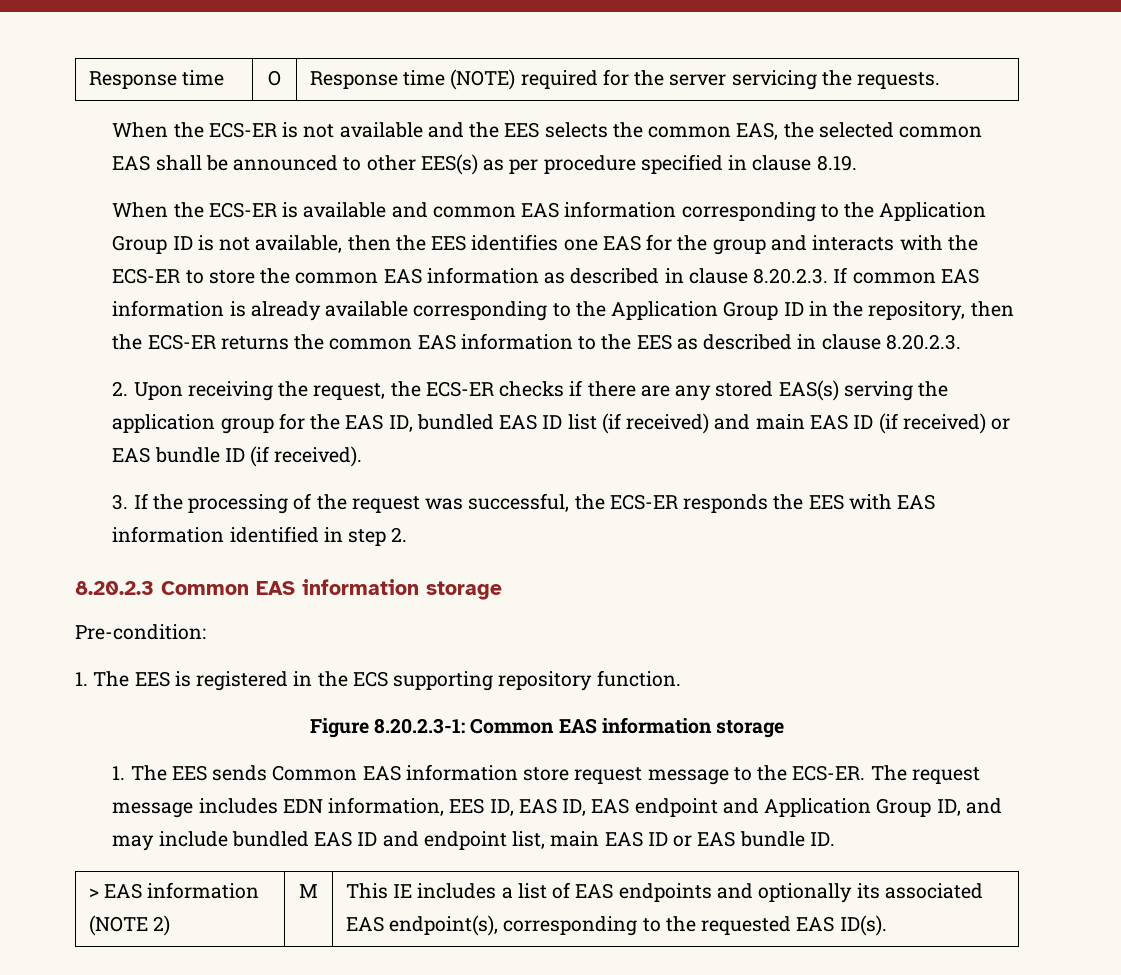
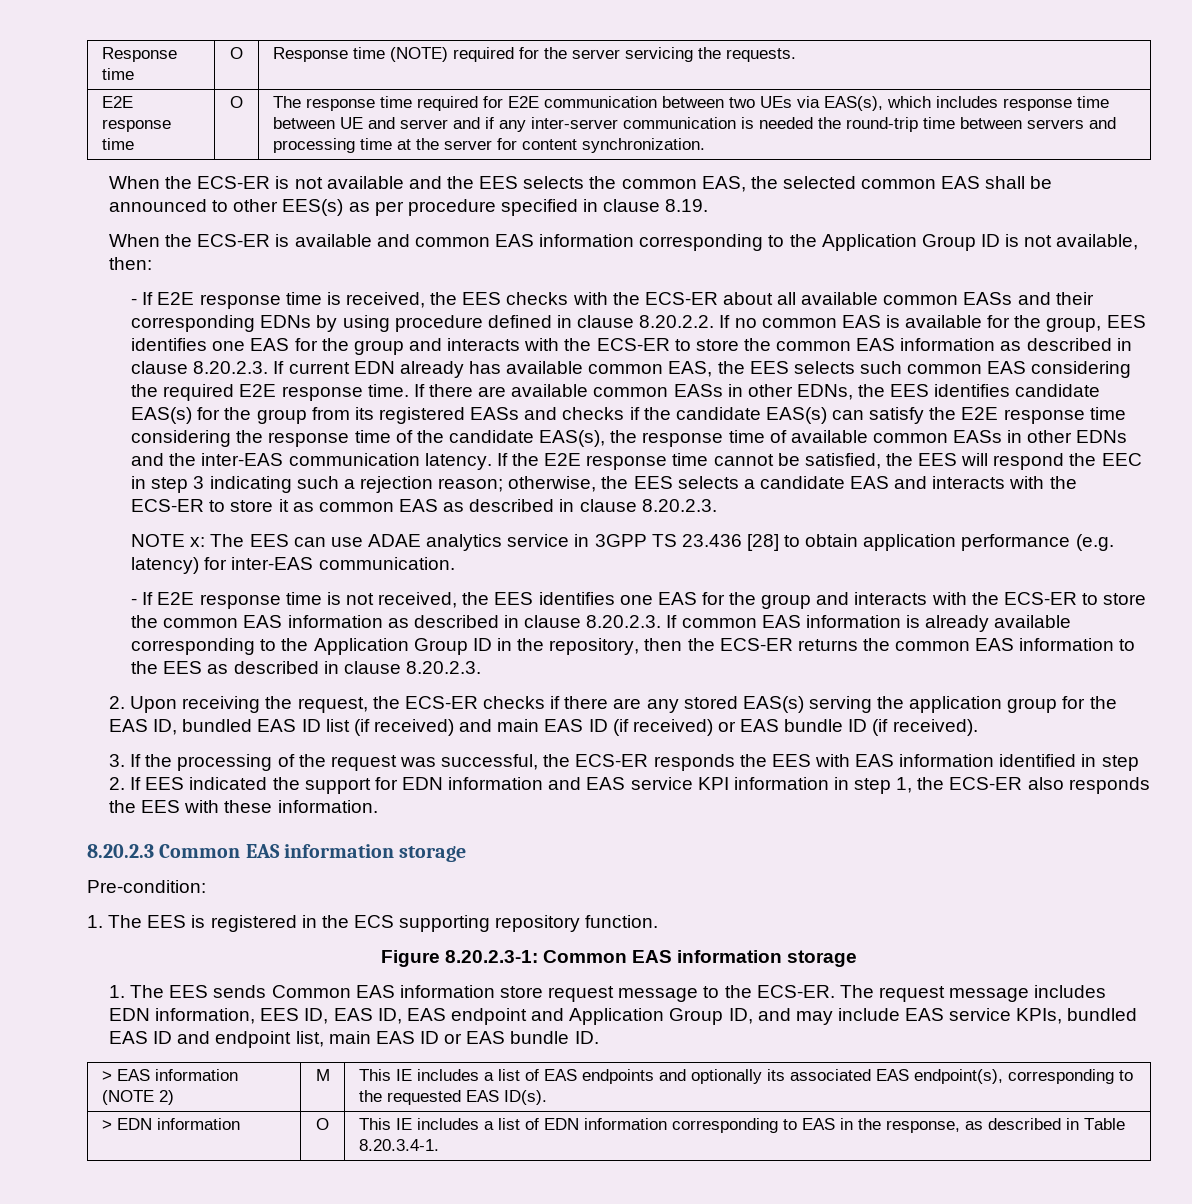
+ E2E response time | O | The response time required for E2E communication between two UEs via EAS(s), which includes response time between UE and server and if any inter-server communication is needed the round-trip time between servers and processing time at the server for content synchronization.
- When the ECS-ER is available and common EAS information corresponding to the Application Group ID is not available, then the EES identifies one EAS for the group and interacts with the ECS-ER to store the common EAS information as described in clause 8.20.2.3. If common EAS information is already available corresponding to the Application Group ID in the repository, then the ECS-ER returns the common EAS information to the EES as described in clause 8.20.2.3.
+ When the ECS-ER is available and common EAS information corresponding to the Application Group ID is not available, then:
+ - If E2E response time is received, the EES checks with the ECS-ER about all available common EASs and their corresponding EDNs by using procedure defined in clause 8.20.2.2. If no common EAS is available for the group, EES identifies one EAS for the group and interacts with the ECS-ER to store the common EAS information as described in clause 8.20.2.3. If current EDN already has available common EAS, the EES selects such common EAS considering the required E2E response time. If there are available common EASs in other EDNs, the EES identifies candidate EAS(s) for the group from its registered EASs and checks if the candidate EAS(s) can satisfy the E2E response time considering the response time of the candidate EAS(s), the response time of available common EASs in other EDNs and the inter-EAS communication latency. If the E2E response time cannot be satisfied, the EES will respond the EEC in step 3 indicating such a rejection reason; otherwise, the EES selects a candidate EAS and interacts with the ECS-ER to store it as common EAS as described in clause 8.20.2.3.
+ NOTE x: The EES can use ADAE analytics service in 3GPP TS 23.436 [28] to obtain application performance (e.g. latency) for inter-EAS communication.
+ - If E2E response time is not received, the EES identifies one EAS for the group and interacts with the ECS-ER to store the common EAS information as described in clause 8.20.2.3. If common EAS information is already available corresponding to the Application Group ID in the repository, then the ECS-ER returns the common EAS information to the EES as described in clause 8.20.2.3.
- 3. If the processing of the request was successful, the ECS-ER responds the EES with EAS information identified in step 2.
+ 3. If the processing of the request was successful, the ECS-ER responds the EES with EAS information identified in step 2. If EES indicated the support for EDN information and EAS service KPI information in step 1, the ECS-ER also responds the EES with these information.
- The request message includes EDN information, EES ID, EAS ID, EAS endpoint and Application Group ID, and may include bundled EAS ID and endpoint list, main EAS ID or EAS bundle ID.
+ The request message includes EDN information, EES ID, EAS ID, EAS endpoint and Application Group ID, and may include EAS service KPIs, bundled EAS ID and endpoint list, main EAS ID or EAS bundle ID.
+ > EDN information | O | This IE includes a list of EDN information corresponding to EAS in the response, as described in Table 8.20.3.4-1.

